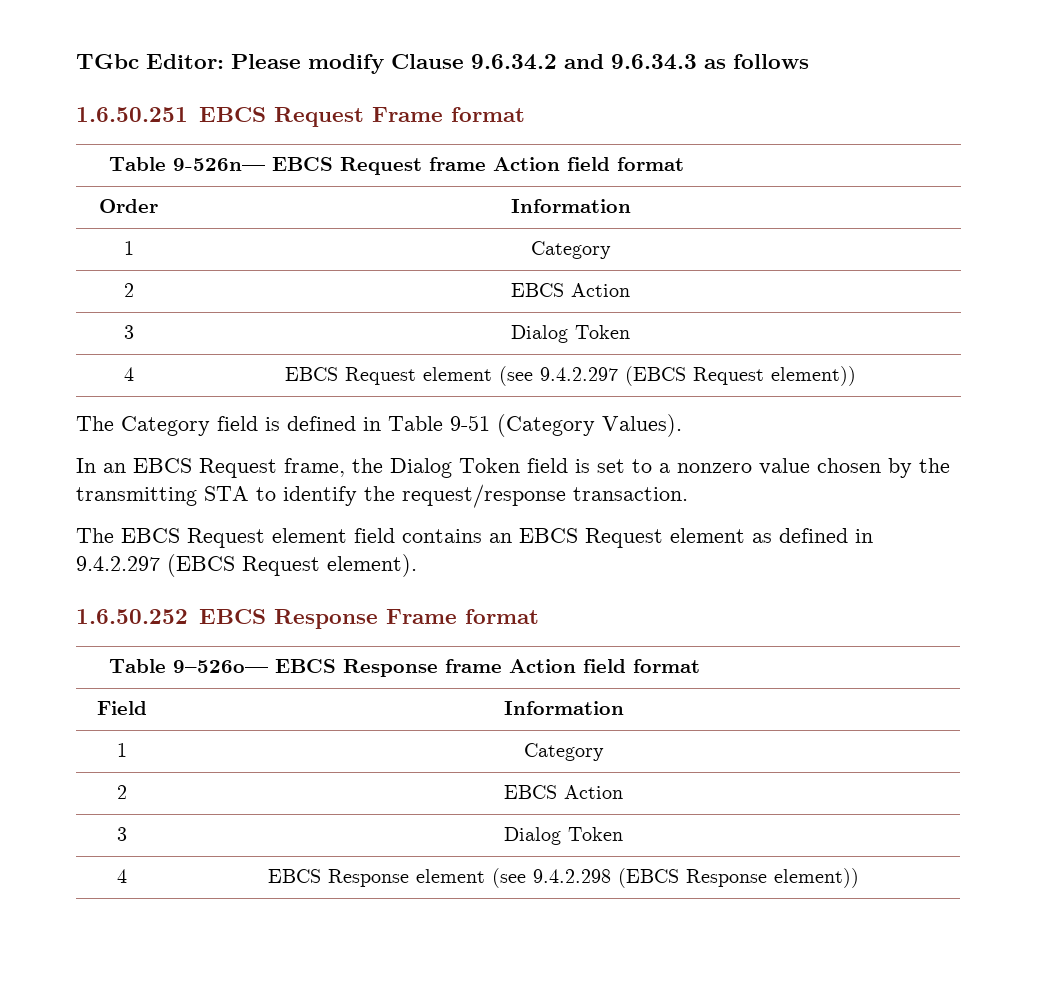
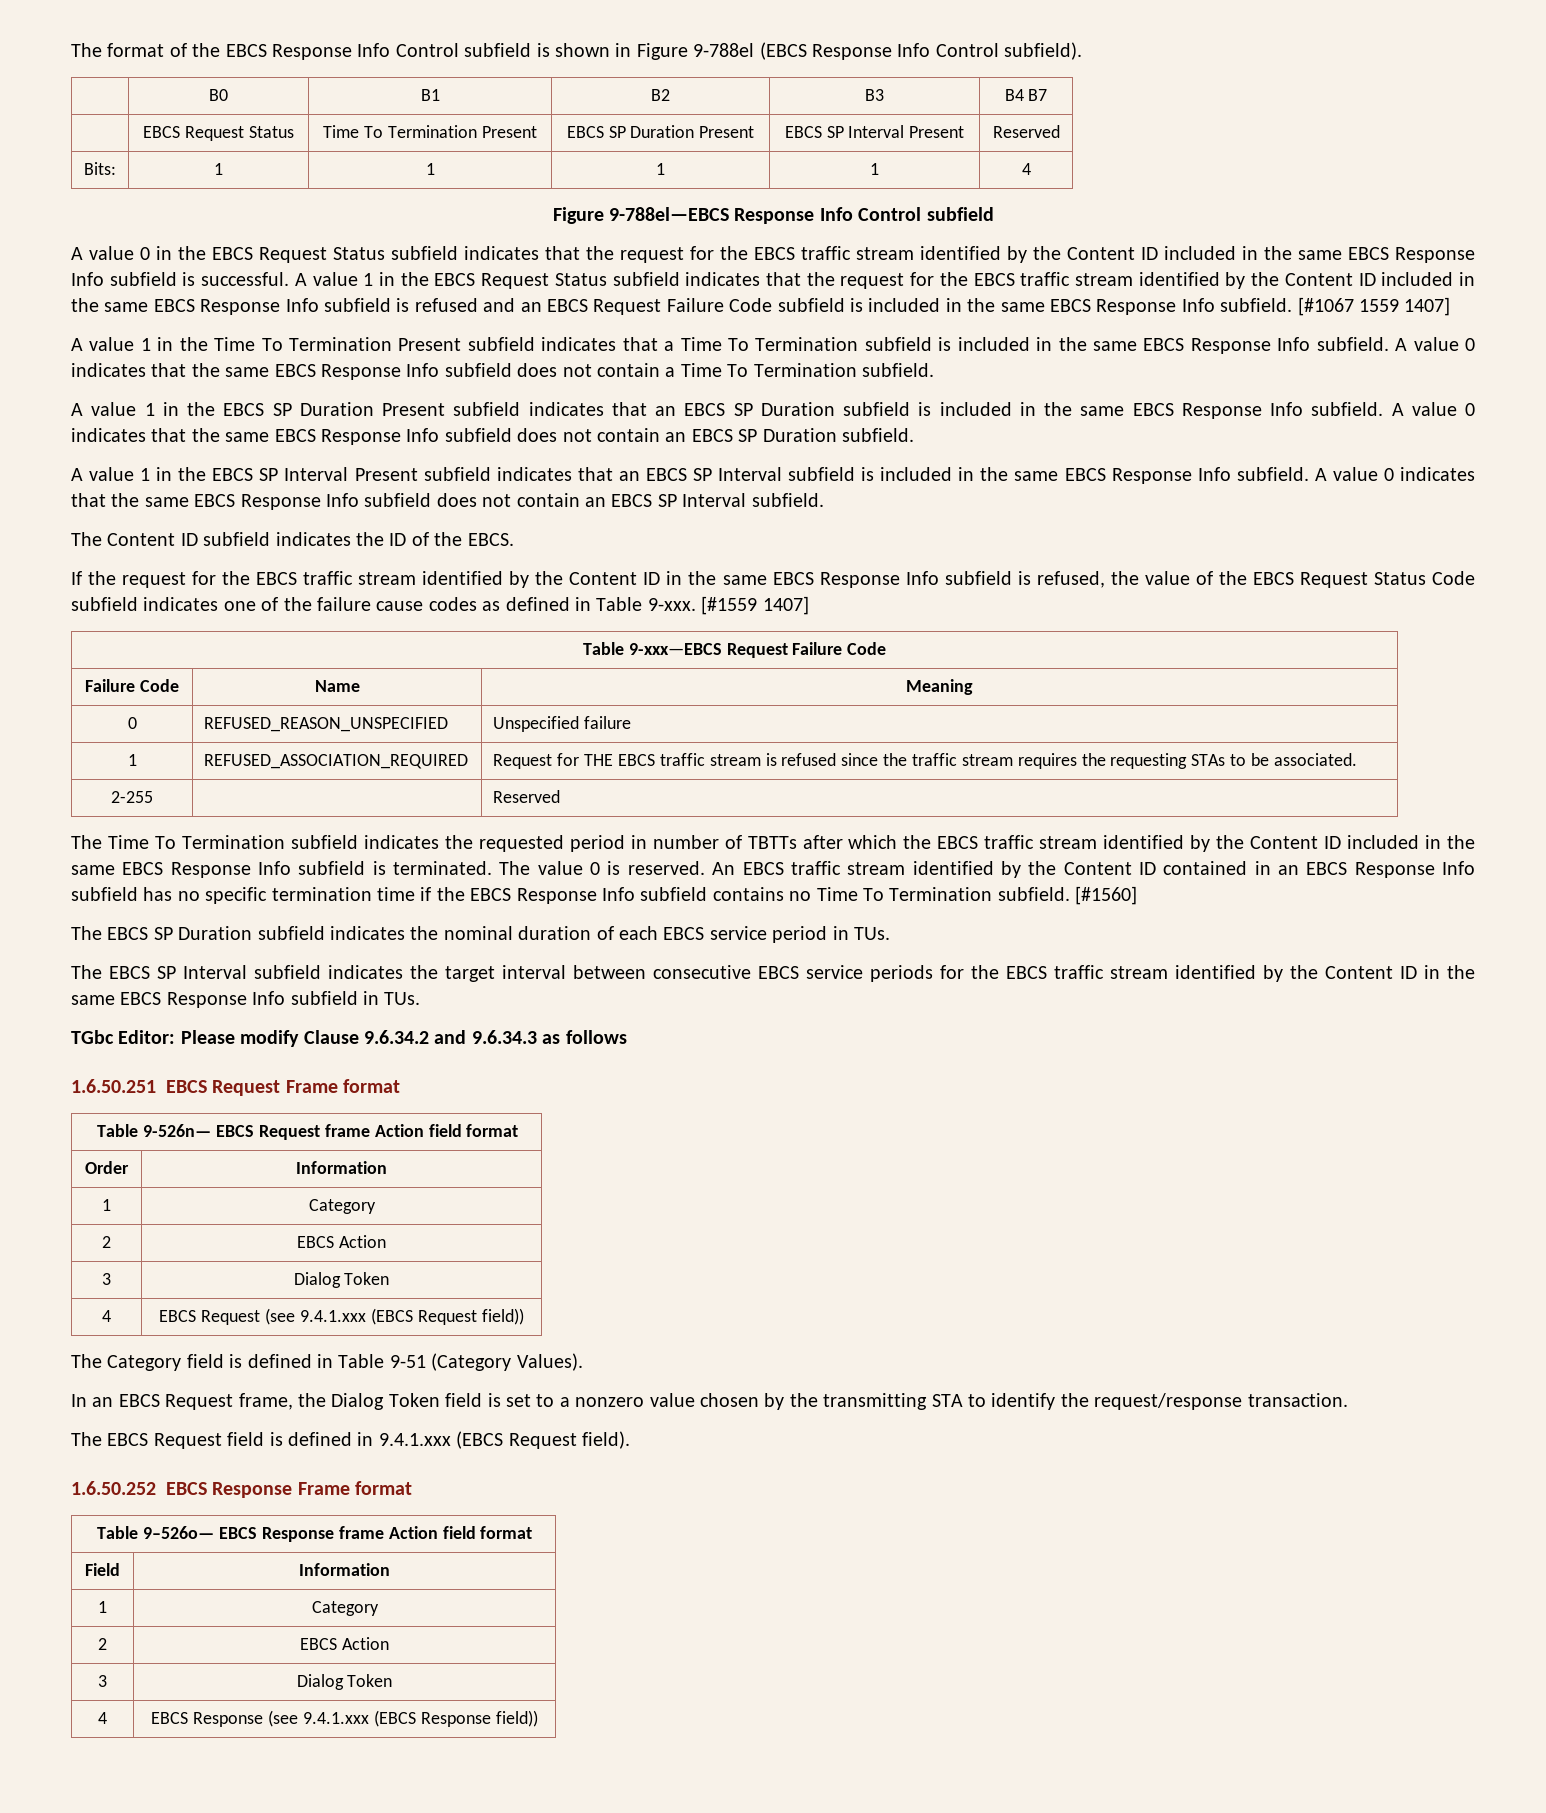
+ The format of the EBCS Response Info Control subfield is shown in Figure 9-788el (EBCS Response Info Control subfield).
+ | B0 | B1 | B2 | B3 | B4 B7
+ | EBCS Request Status | Time To Termination Present | EBCS SP Duration Present | EBCS SP Interval Present | Reserved
+ Bits: | 1 | 1 | 1 | 1 | 4
+ Figure 9-788el—EBCS Response Info Control subfield
+ A value 0 in the EBCS Request Status subfield indicates that the request for the EBCS traffic stream identified by the Content ID included in the same EBCS Response Info subfield is successful. A value 1 in the EBCS Request Status subfield indicates that the request for the EBCS traffic stream identified by the Content ID included in the same EBCS Response Info subfield is refused and an EBCS Request Failure Code subfield is included in the same EBCS Response Info subfield. [#1067 1559 1407]
+ A value 1 in the Time To Termination Present subfield indicates that a Time To Termination subfield is included in the same EBCS Response Info subfield. A value 0 indicates that the same EBCS Response Info subfield does not contain a Time To Termination subfield.
+ A value 1 in the EBCS SP Duration Present subfield indicates that an EBCS SP Duration subfield is included in the same EBCS Response Info subfield. A value 0 indicates that the same EBCS Response Info subfield does not contain an EBCS SP Duration subfield.
+ A value 1 in the EBCS SP Interval Present subfield indicates that an EBCS SP Interval subfield is included in the same EBCS Response Info subfield. A value 0 indicates that the same EBCS Response Info subfield does not contain an EBCS SP Interval subfield.
+ The Content ID subfield indicates the ID of the EBCS.
+ If the request for the EBCS traffic stream identified by the Content ID in the same EBCS Response Info subfield is refused, the value of the EBCS Request Status Code subfield indicates one of the failure cause codes as defined in Table 9-xxx. [#1559 1407]
+ Table 9-xxx—EBCS Request Failure Code
+ Failure Code | Name | Meaning
+ 0 | REFUSED_REASON_UNSPECIFIED | Unspecified failure
+ 1 | REFUSED_ASSOCIATION_REQUIRED | Request for THE EBCS traffic stream is refused since the traffic stream requires the requesting STAs to be associated.
+ 2-255 | | Reserved
+ The Time To Termination subfield indicates the requested period in number of TBTTs after which the EBCS traffic stream identified by the Content ID included in the same EBCS Response Info subfield is terminated. The value 0 is reserved. An EBCS traffic stream identified by the Content ID contained in an EBCS Response Info subfield has no specific termination time if the EBCS Response Info subfield contains no Time To Termination subfield. [#1560]
+ The EBCS SP Duration subfield indicates the nominal duration of each EBCS service period in TUs.
+ The EBCS SP Interval subfield indicates the target interval between consecutive EBCS service periods for the EBCS traffic stream identified by the Content ID in the same EBCS Response Info subfield in TUs.
- 4 | EBCS Request element (see 9.4.2.297 (EBCS Request element))
+ 4 | EBCS Request (see 9.4.1.xxx (EBCS Request field))
- The EBCS Request element field contains an EBCS Request element as defined in 9.4.2.297 (EBCS Request element).
+ The EBCS Request field is defined in 9.4.1.xxx (EBCS Request field).
- 4 | EBCS Response element (see 9.4.2.298 (EBCS Response element))
+ 4 | EBCS Response (see 9.4.1.xxx (EBCS Response field))

